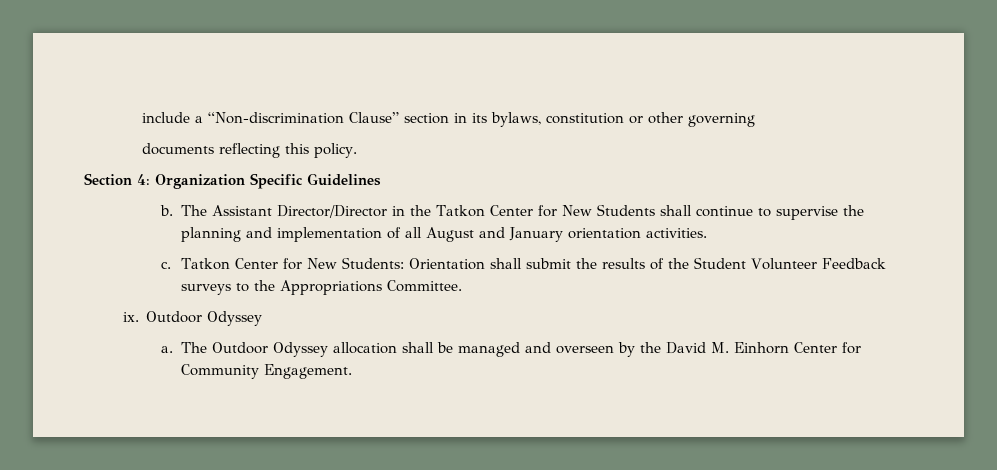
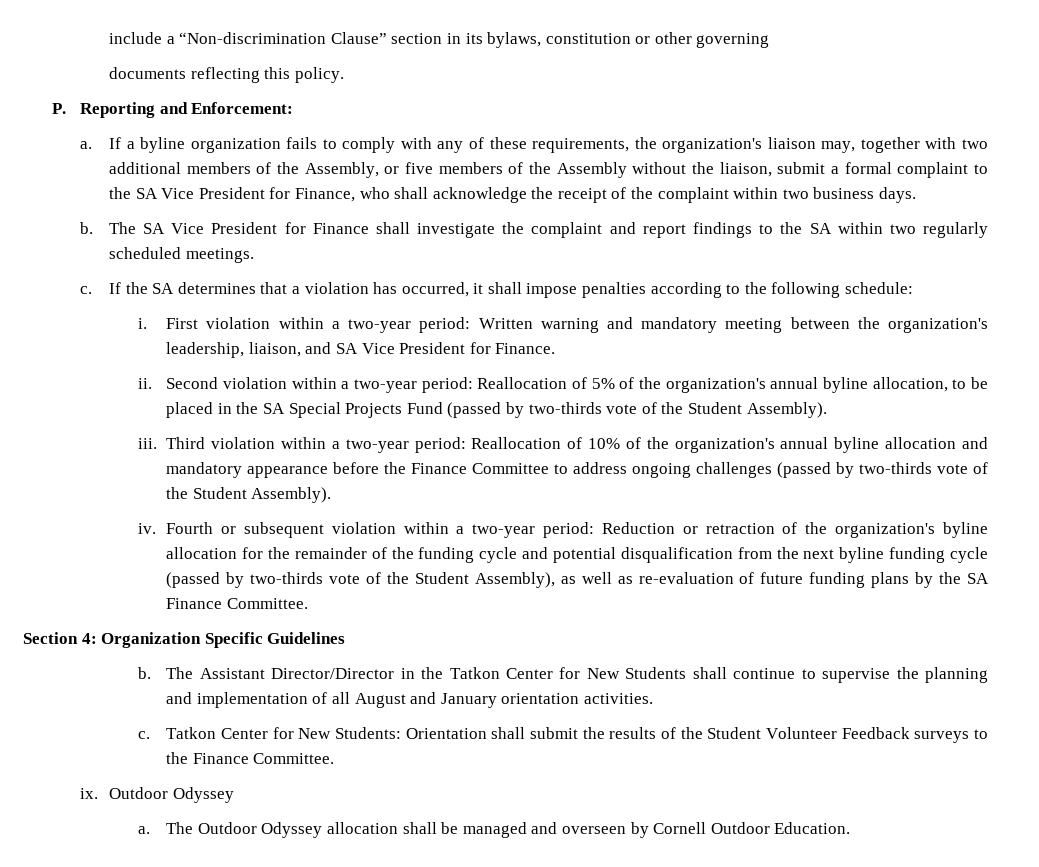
+ P. Reporting and Enforcement:
+ a. If a byline organization fails to comply with any of these requirements, the organization's liaison may, together with two additional members of the Assembly, or five members of the Assembly without the liaison, submit a formal complaint to the SA Vice President for Finance, who shall acknowledge the receipt of the complaint within two business days.
+ b. The SA Vice President for Finance shall investigate the complaint and report findings to the SA within two regularly scheduled meetings.
+ c. If the SA determines that a violation has occurred, it shall impose penalties according to the following schedule:
+ i. First violation within a two-year period: Written warning and mandatory meeting between the organization's leadership, liaison, and SA Vice President for Finance.
+ ii. Second violation within a two-year period: Reallocation of 5% of the organization's annual byline allocation, to be placed in the SA Special Projects Fund (passed by two-thirds vote of the Student Assembly).
+ iii. Third violation within a two-year period: Reallocation of 10% of the organization's annual byline allocation and mandatory appearance before the Finance Committee to address ongoing challenges (passed by two-thirds vote of the Student Assembly).
+ iv. Fourth or subsequent violation within a two-year period: Reduction or retraction of the organization's byline allocation for the remainder of the funding cycle and potential disqualification from the next byline funding cycle (passed by two-thirds vote of the Student Assembly), as well as re-evaluation of future funding plans by the SA Finance Committee.
- Tatkon Center for New Students: Orientation shall submit the results of the Student Volunteer Feedback surveys to the Appropriations Committee.
+ Tatkon Center for New Students: Orientation shall submit the results of the Student Volunteer Feedback surveys to the Finance Committee.
- The Outdoor Odyssey allocation shall be managed and overseen by the David M. Einhorn Center for Community Engagement.
+ The Outdoor Odyssey allocation shall be managed and overseen by Cornell Outdoor Education.

